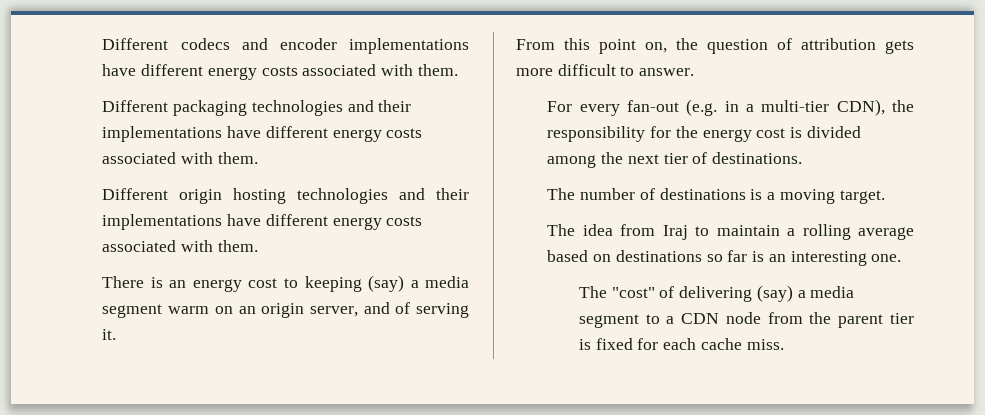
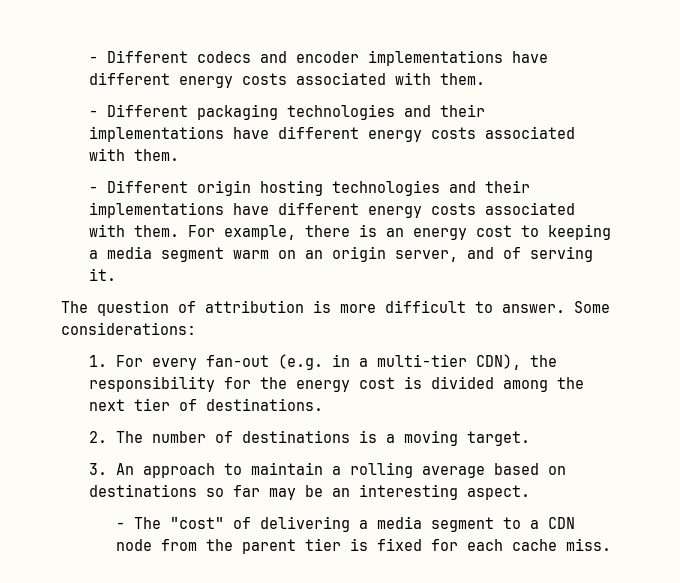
- Different codecs and encoder implementations have different energy costs associated with them.
+ - Different codecs and encoder implementations have different energy costs associated with them.
- Different packaging technologies and their implementations have different energy costs associated with them.
+ - Different packaging technologies and their implementations have different energy costs associated with them.
- Different origin hosting technologies and their implementations have different energy costs associated with them.
- There is an energy cost to keeping (say) a media segment warm on an origin server, and of serving it.
+ - Different origin hosting technologies and their implementations have different energy costs associated with them. For example, there is an energy cost to keeping a media segment warm on an origin server, and of serving it.
- From this point on, the question of attribution gets more difficult to answer.
- For every fan-out (e.g. in a multi-tier CDN), the responsibility for the energy cost is divided among the next tier of destinations.
+ The question of attribution is more difficult to answer. Some considerations:
+ 1. For every fan-out (e.g. in a multi-tier CDN), the responsibility for the energy cost is divided among the next tier of destinations.
- The number of destinations is a moving target.
+ 2. The number of destinations is a moving target.
- The idea from Iraj to maintain a rolling average based on destinations so far is an interesting one.
- The "cost" of delivering (say) a media segment to a CDN node from the parent tier is fixed for each cache miss.
+ 3. An approach to maintain a rolling average based on destinations so far may be an interesting aspect.
+ - The "cost" of delivering a media segment to a CDN node from the parent tier is fixed for each cache miss.

